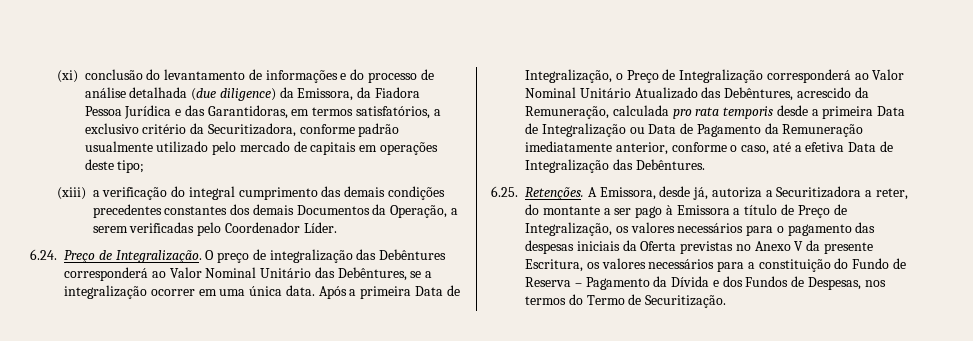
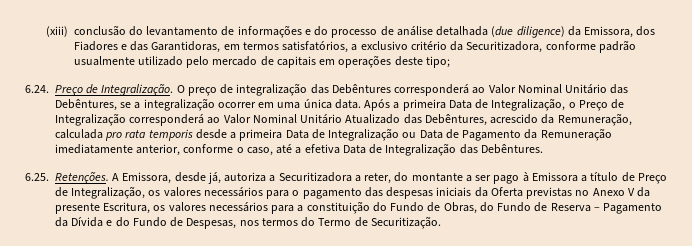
- (xi) conclusão do levantamento de informações e do processo de análise detalhada (due diligence) da Emissora, da Fiadora Pessoa Jurídica e das Garantidoras, em termos satisfatórios, a exclusivo critério da Securitizadora, conforme padrão usualmente utilizado pelo mercado de capitais em operações deste tipo;
+ (xiii) conclusão do levantamento de informações e do processo de análise detalhada (due diligence) da Emissora, dos Fiadores e das Garantidoras, em termos satisfatórios, a exclusivo critério da Securitizadora, conforme padrão usualmente utilizado pelo mercado de capitais em operações deste tipo;
- (xiii) a verificação do integral cumprimento das demais condições precedentes constantes dos demais Documentos da Operação, a serem verificadas pelo Coordenador Líder.
- A Emissora, desde já, autoriza a Securitizadora a reter, do montante a ser pago à Emissora a título de Preço de Integralização, os valores necessários para o pagamento das despesas iniciais da Oferta previstas no Anexo V da presente Escritura, os valores necessários para a constituição do Fundo de Reserva – Pagamento da Dívida e dos Fundos de Despesas, nos termos do Termo de Securitização.
+ A Emissora, desde já, autoriza a Securitizadora a reter, do montante a ser pago à Emissora a título de Preço de Integralização, os valores necessários para o pagamento das despesas iniciais da Oferta previstas no Anexo V da presente Escritura, os valores necessários para a constituição do Fundo de Obras, do Fundo de Reserva – Pagamento da Dívida e do Fundo de Despesas, nos termos do Termo de Securitização.

